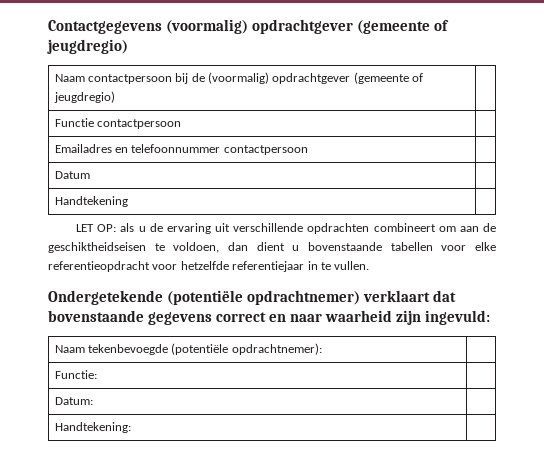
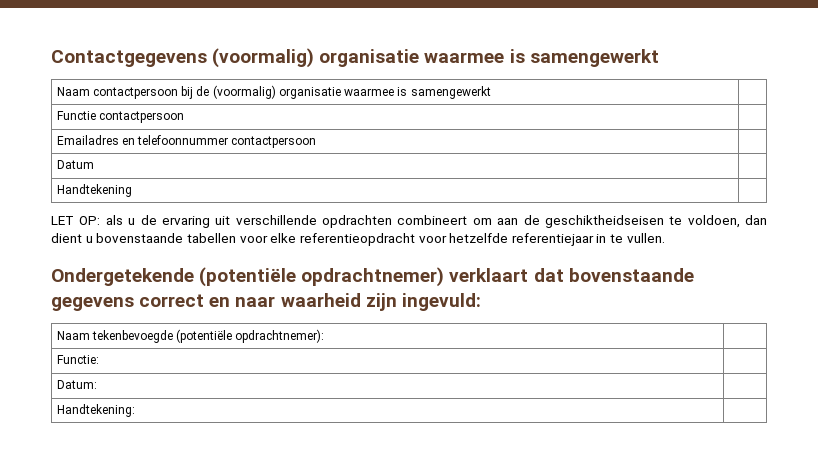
- Contactgegevens (voormalig) opdrachtgever (gemeente of jeugdregio)
+ Contactgegevens (voormalig) organisatie waarmee is samengewerkt
- Naam contactpersoon bij de (voormalig) opdrachtgever (gemeente of jeugdregio) |
+ Naam contactpersoon bij de (voormalig) organisatie waarmee is samengewerkt |

